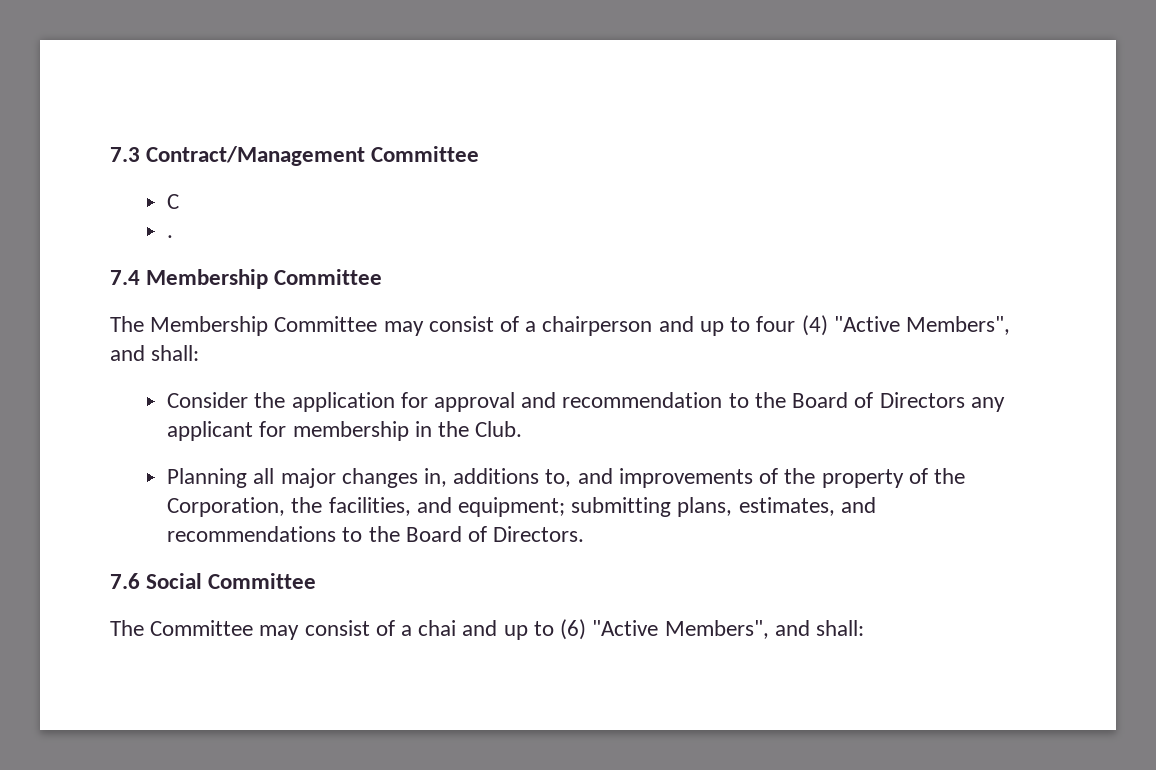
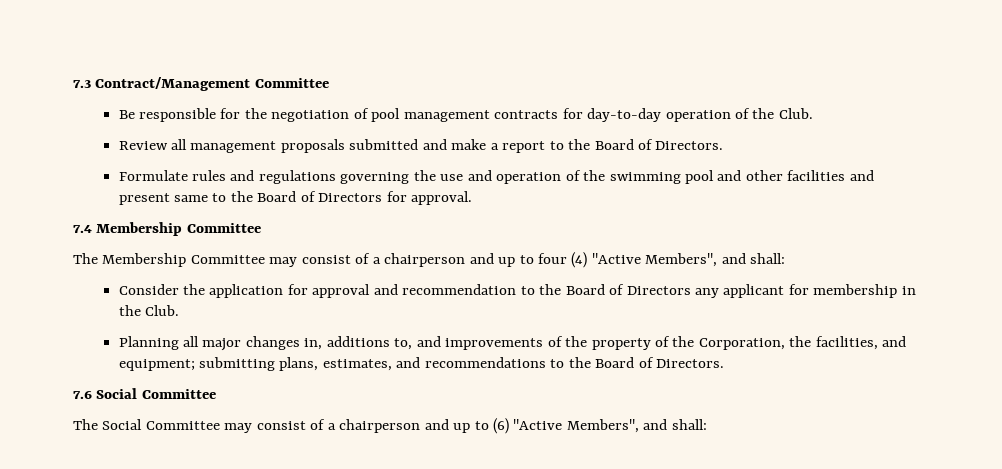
- C
- .
+ Be responsible for the negotiation of pool management contracts for day-to-day operation of the Club.
+ Review all management proposals submitted and make a report to the Board of Directors.
+ Formulate rules and regulations governing the use and operation of the swimming pool and other facilities and present same to the Board of Directors for approval.
- The Committee may consist of a chai and up to (6) "Active Members", and shall:
+ The Social Committee may consist of a chairperson and up to (6) "Active Members", and shall:

